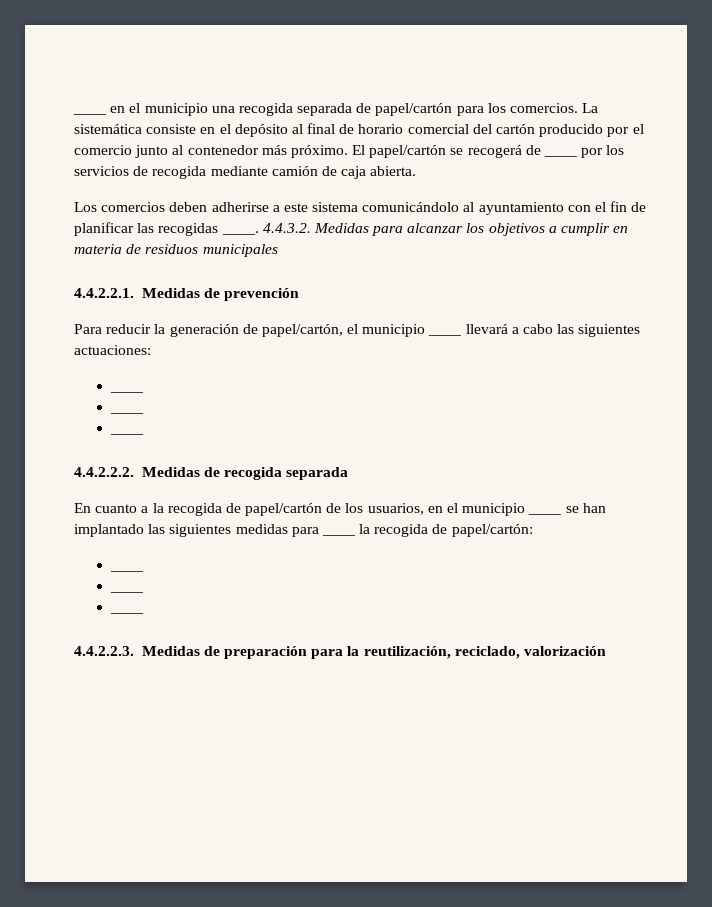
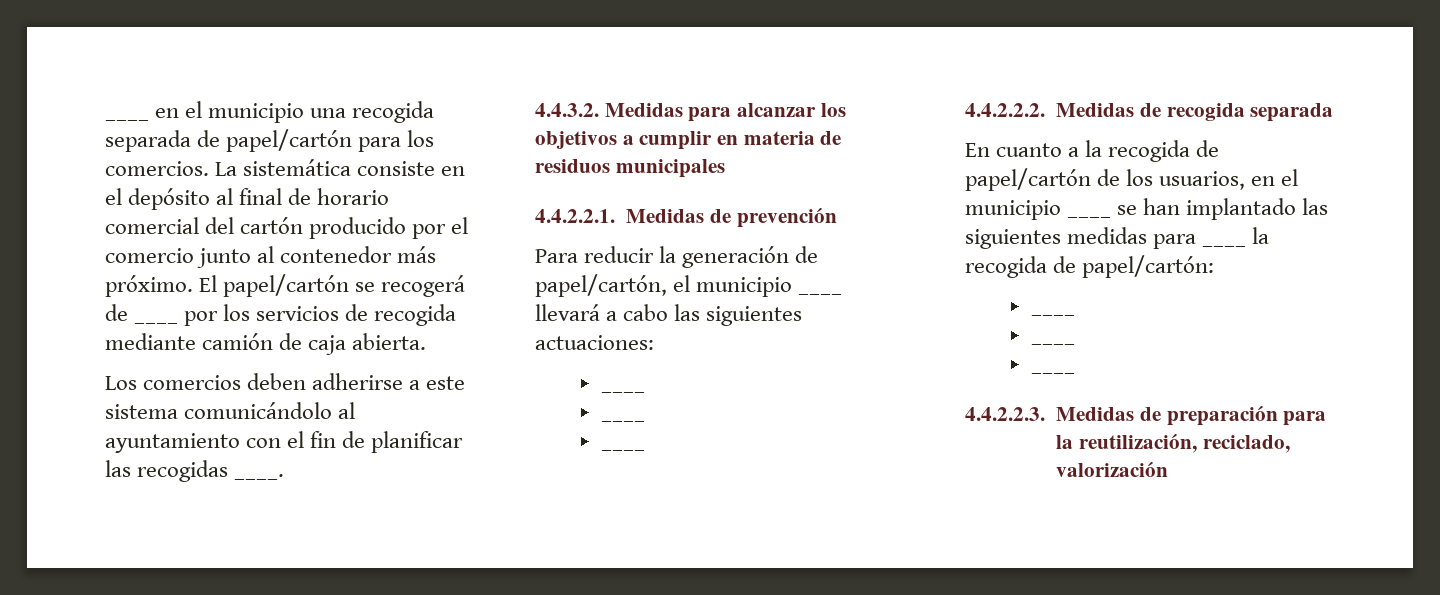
- Los comercios deben adherirse a este sistema comunicándolo al ayuntamiento con el fin de planificar las recogidas ____. 4.4.3.2. Medidas para alcanzar los objetivos a cumplir en materia de residuos municipales
+ Los comercios deben adherirse a este sistema comunicándolo al ayuntamiento con el fin de planificar las recogidas ____.
+ 4.4.3.2. Medidas para alcanzar los objetivos a cumplir en materia de residuos municipales

